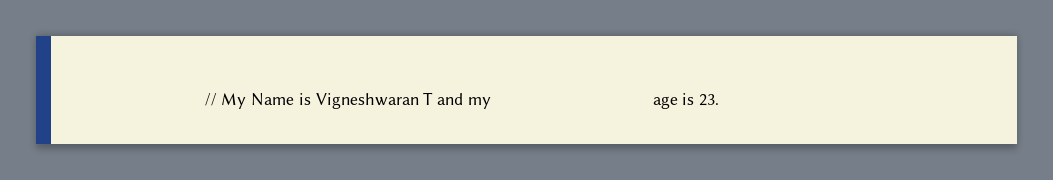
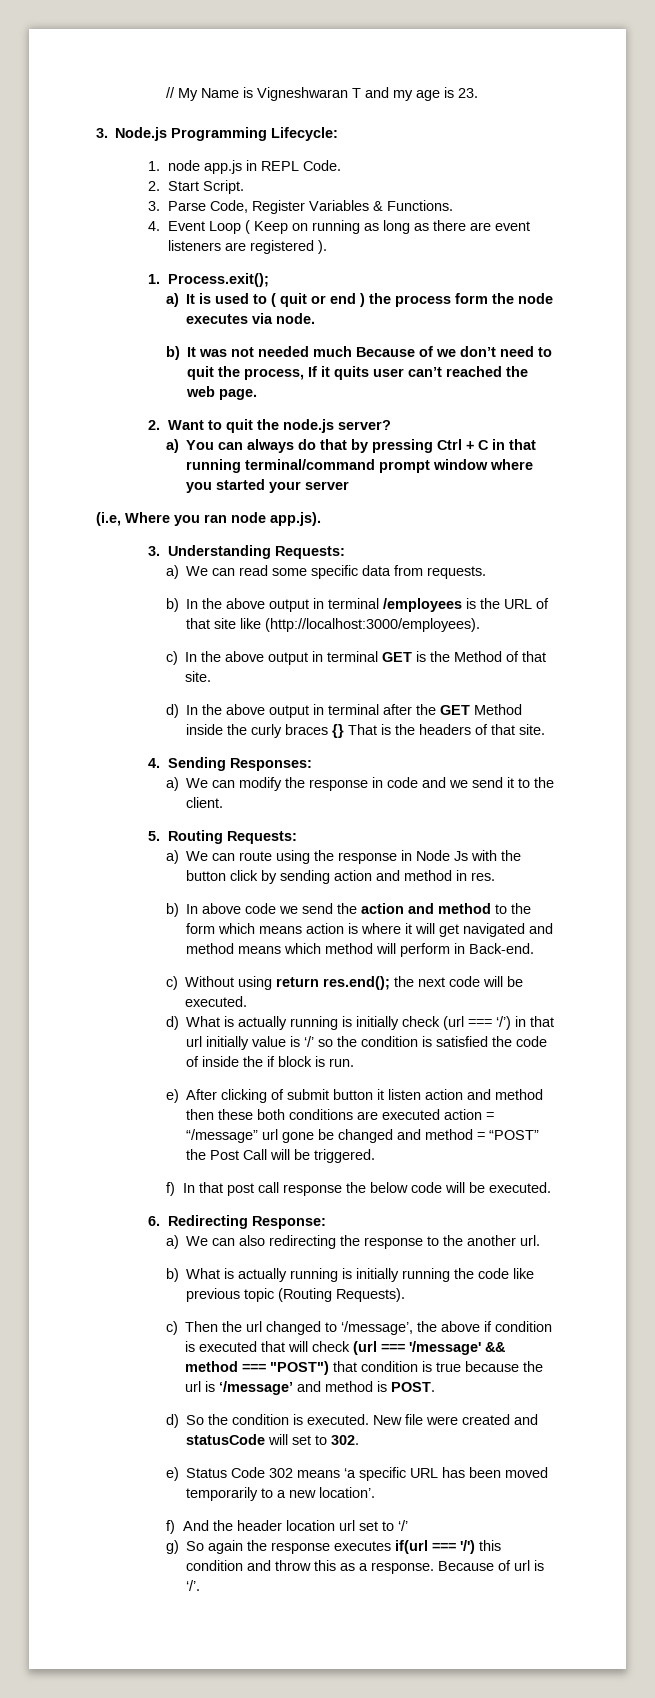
+ 3. Node.js Programming Lifecycle:
+ 1. node app.js in REPL Code.
+ 2. Start Script.
+ 3. Parse Code, Register Variables & Functions.
+ 4. Event Loop ( Keep on running as long as there are event listeners are registered ).
+ 1. Process.exit();
+ a) It is used to ( quit or end ) the process form the node executes via node.
+ b) It was not needed much Because of we don’t need to quit the process, If it quits user can’t reached the web page.
+ 2. Want to quit the node.js server?
+ a) You can always do that by pressing Ctrl + C in that running terminal/command prompt window where you started your server
+ (i.e, Where you ran node app.js).
+ 3. Understanding Requests:
+ a) We can read some specific data from requests.
+ b) In the above output in terminal /employees is the URL of that site like (http://localhost:3000/employees).
+ c) In the above output in terminal GET is the Method of that site.
+ d) In the above output in terminal after the GET Method inside the curly braces {} That is the headers of that site.
+ 4. Sending Responses:
+ a) We can modify the response in code and we send it to the client.
+ 5. Routing Requests:
+ a) We can route using the response in Node Js with the button click by sending action and method in res.
+ b) In above code we send the action and method to the form which means action is where it will get navigated and method means which method will perform in Back-end.
+ c) Without using return res.end(); the next code will be executed.
+ d) What is actually running is initially check (url === ‘/’) in that url initially value is ‘/’ so the condition is satisfied the code of inside the if block is run.
+ e) After clicking of submit button it listen action and method then these both conditions are executed action = “/message” url gone be changed and method = “POST” the Post Call will be triggered.
+ f) In that post call response the below code will be executed.
+ 6. Redirecting Response:
+ a) We can also redirecting the response to the another url.
+ b) What is actually running is initially running the code like previous topic (Routing Requests).
+ c) Then the url changed to ‘/message’, the above if condition is executed that will check (url === '/message' && method === "POST") that condition is true because the url is ‘/message’ and method is POST.
+ d) So the condition is executed. New file were created and statusCode will set to 302.
+ e) Status Code 302 means ‘a specific URL has been moved temporarily to a new location’.
+ f) And the header location url set to ‘/’
+ g) So again the response executes if(url === '/') this condition and throw this as a response. Because of url is ‘/’.

